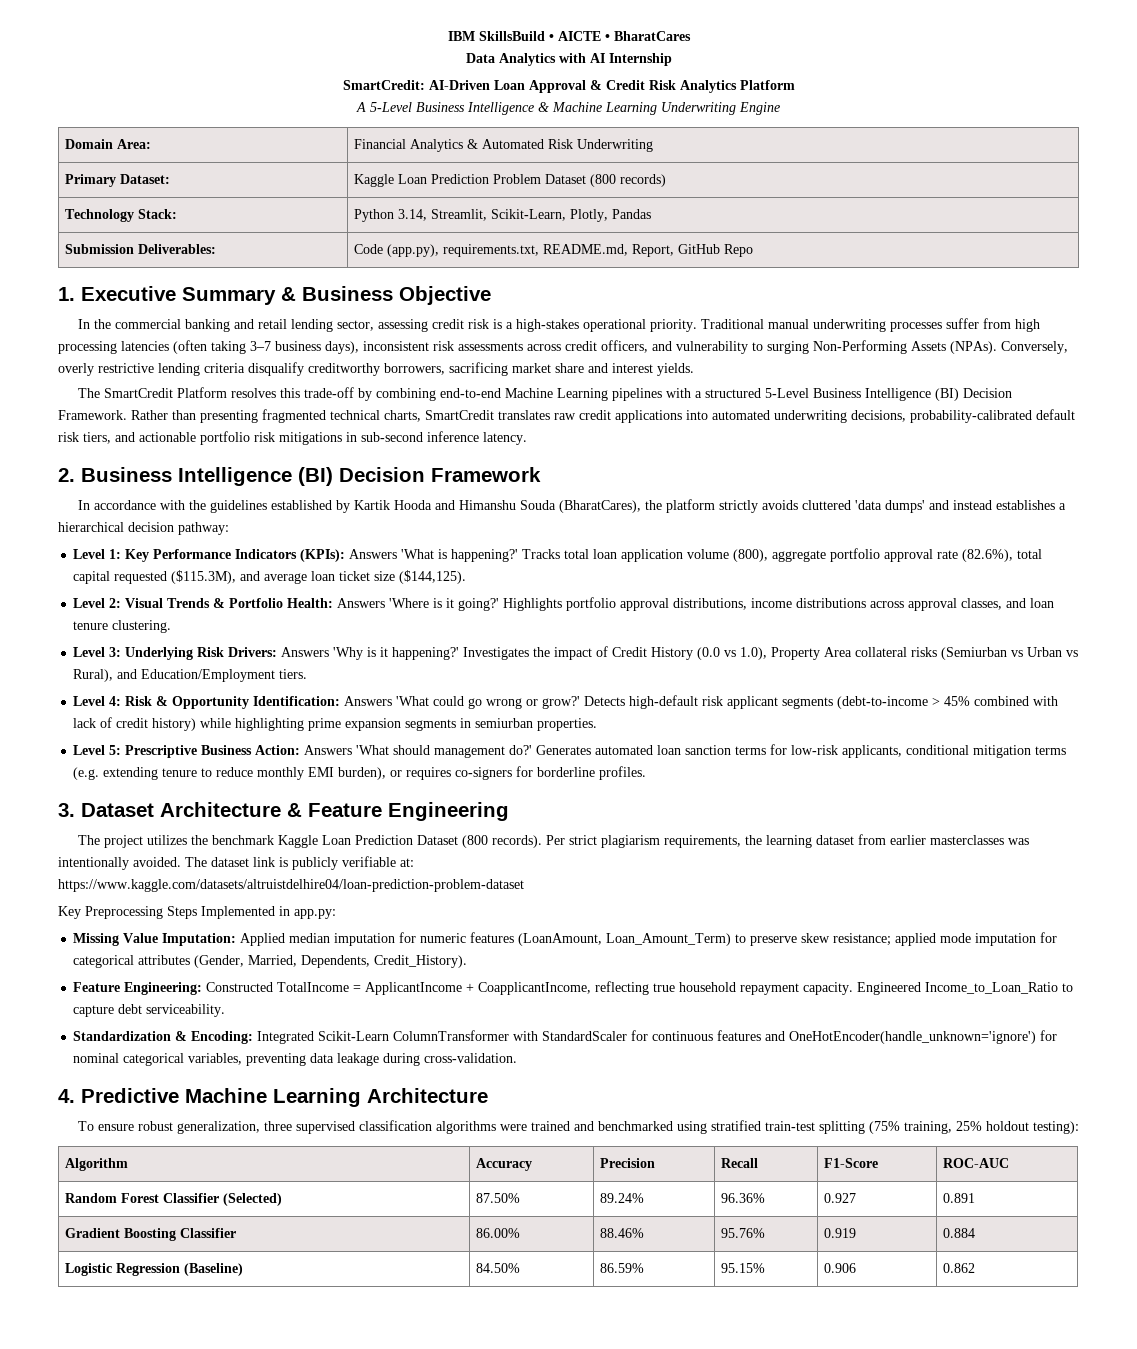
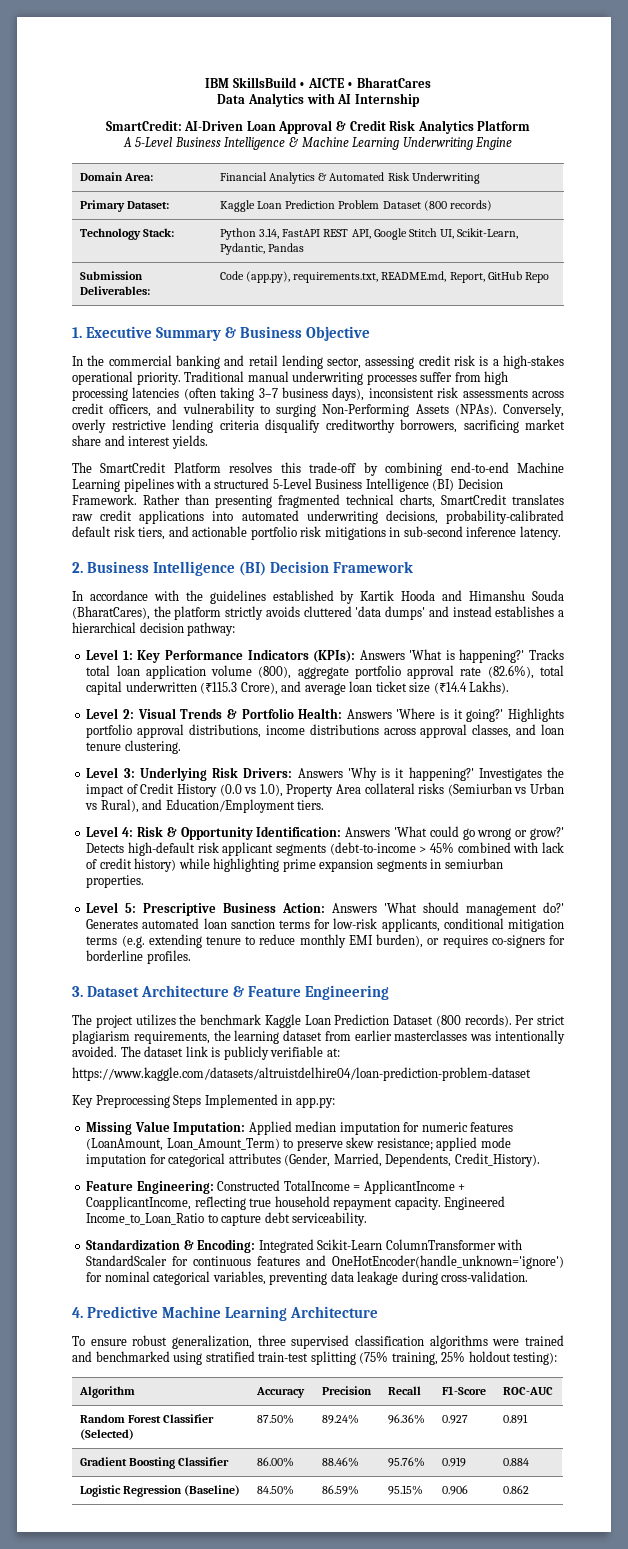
- Technology Stack: | Python 3.14, Streamlit, Scikit-Learn, Plotly, Pandas
+ Technology Stack: | Python 3.14, FastAPI REST API, Google Stitch UI, Scikit-Learn, Pydantic, Pandas
- Tracks total loan application volume (800), aggregate portfolio approval rate (82.6%), total capital requested ($115.3M), and average loan ticket size ($144,125).
+ Tracks total loan application volume (800), aggregate portfolio approval rate (82.6%), total capital underwritten (₹115.3 Crore), and average loan ticket size (₹14.4 Lakhs).

